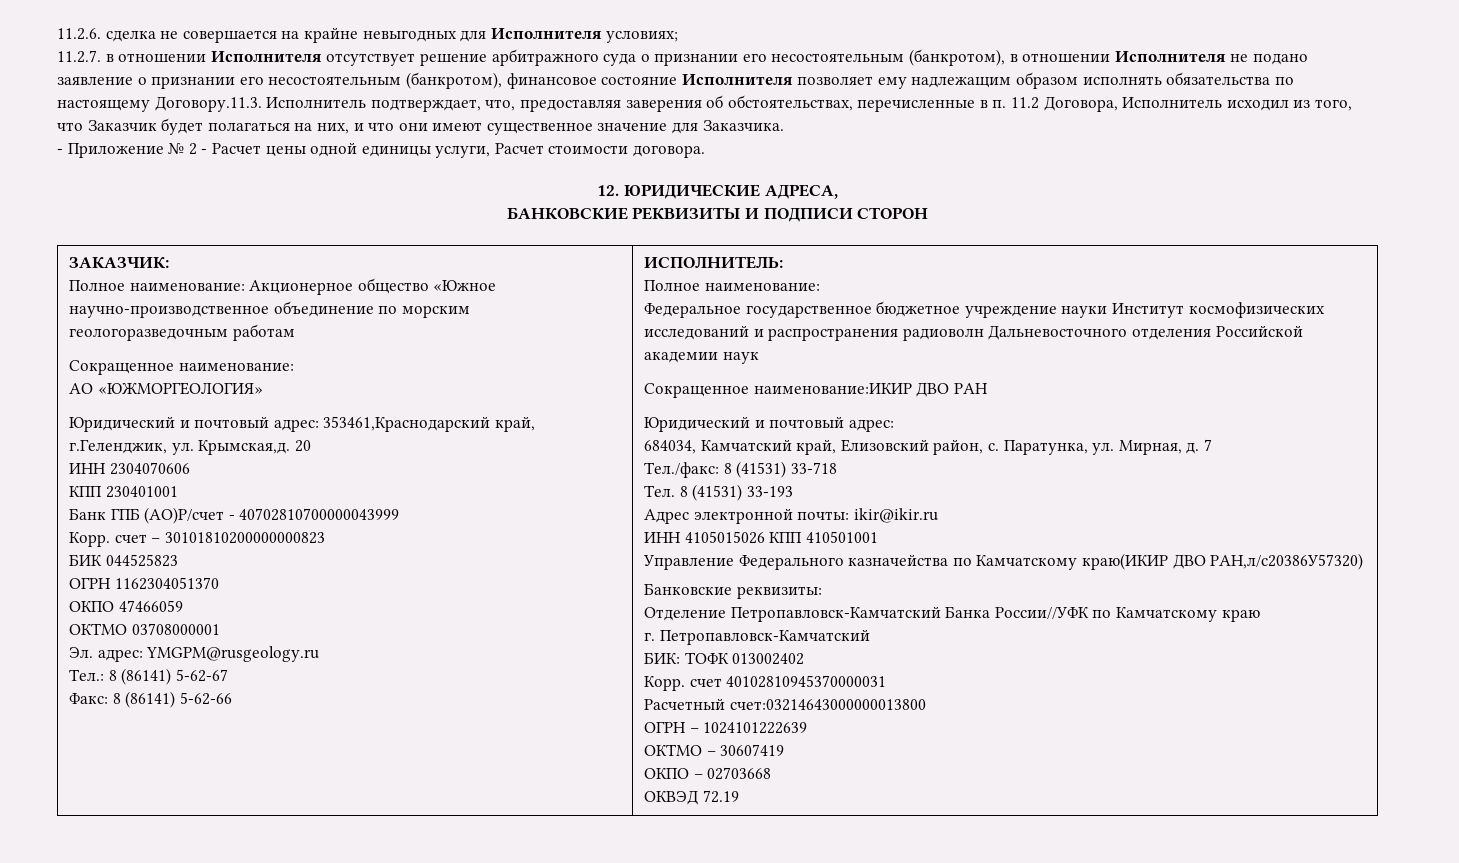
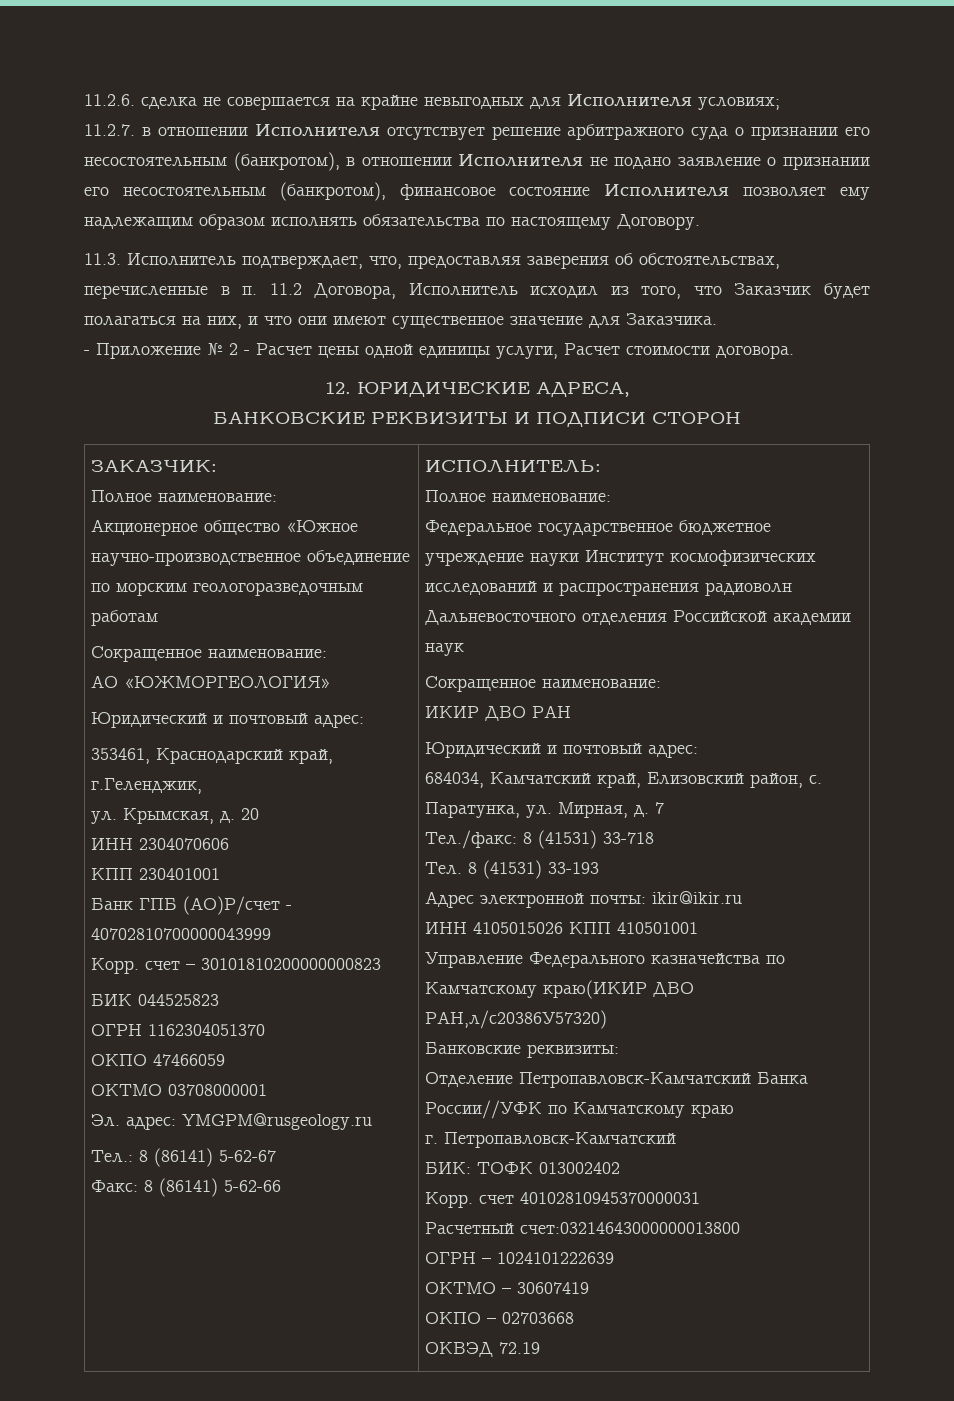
- 11.2.7. в отношении Исполнителя отсутствует решение арбитражного суда о признании его несостоятельным (банкротом), в отношении Исполнителя не подано заявление о признании его несостоятельным (банкротом), финансовое состояние Исполнителя позволяет ему надлежащим образом исполнять обязательства по настоящему Договору.11.3. Исполнитель подтверждает, что, предоставляя заверения об обстоятельствах, перечисленные в п. 11.2 Договора, Исполнитель исходил из того, что Заказчик будет полагаться на них, и что они имеют существенное значение для Заказчика.
+ 11.2.7. в отношении Исполнителя отсутствует решение арбитражного суда о признании его несостоятельным (банкротом), в отношении Исполнителя не подано заявление о признании его несостоятельным (банкротом), финансовое состояние Исполнителя позволяет ему надлежащим образом исполнять обязательства по настоящему Договору.
+ 11.3. Исполнитель подтверждает, что, предоставляя заверения об обстоятельствах, перечисленные в п. 11.2 Договора, Исполнитель исходил из того, что Заказчик будет полагаться на них, и что они имеют существенное значение для Заказчика.
  ЗАКАЗЧИК:
- Полное наименование: Акционерное общество «Южное научно-производственное объединение по морским геологоразведочным работам
+ Полное наименование:
+ Акционерное общество «Южное научно-производственное объединение по морским геологоразведочным работам
  АО «ЮЖМОРГЕОЛОГИЯ»
- Юридический и почтовый адрес: 353461,Краснодарский край, г.Геленджик, ул. Крымская,д.
+ Юридический и почтовый адрес:
+ 353461, Краснодарский край, г.Геленджик,
+ ул. Крымская, д.
  Федеральное государственное бюджетное учреждение науки Институт космофизических исследований и распространения радиоволн Дальневосточного отделения Российской академии наук
- Сокращенное наименование:ИКИР ДВО РАН
+ Сокращенное наименование:
+ ИКИР ДВО РАН

